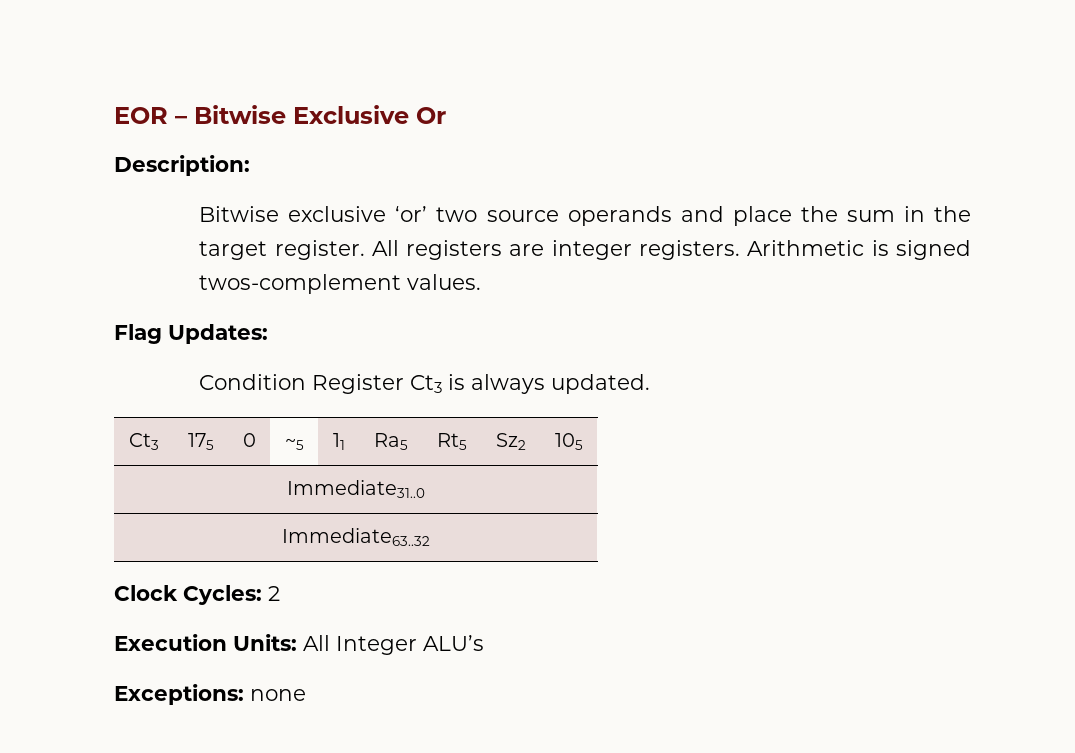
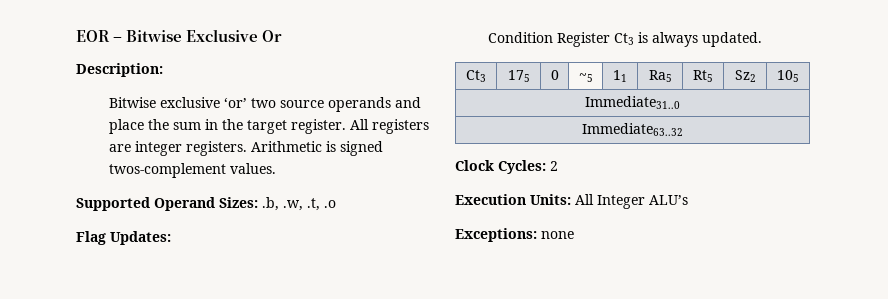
+ Supported Operand Sizes: .b, .w, .t, .o

